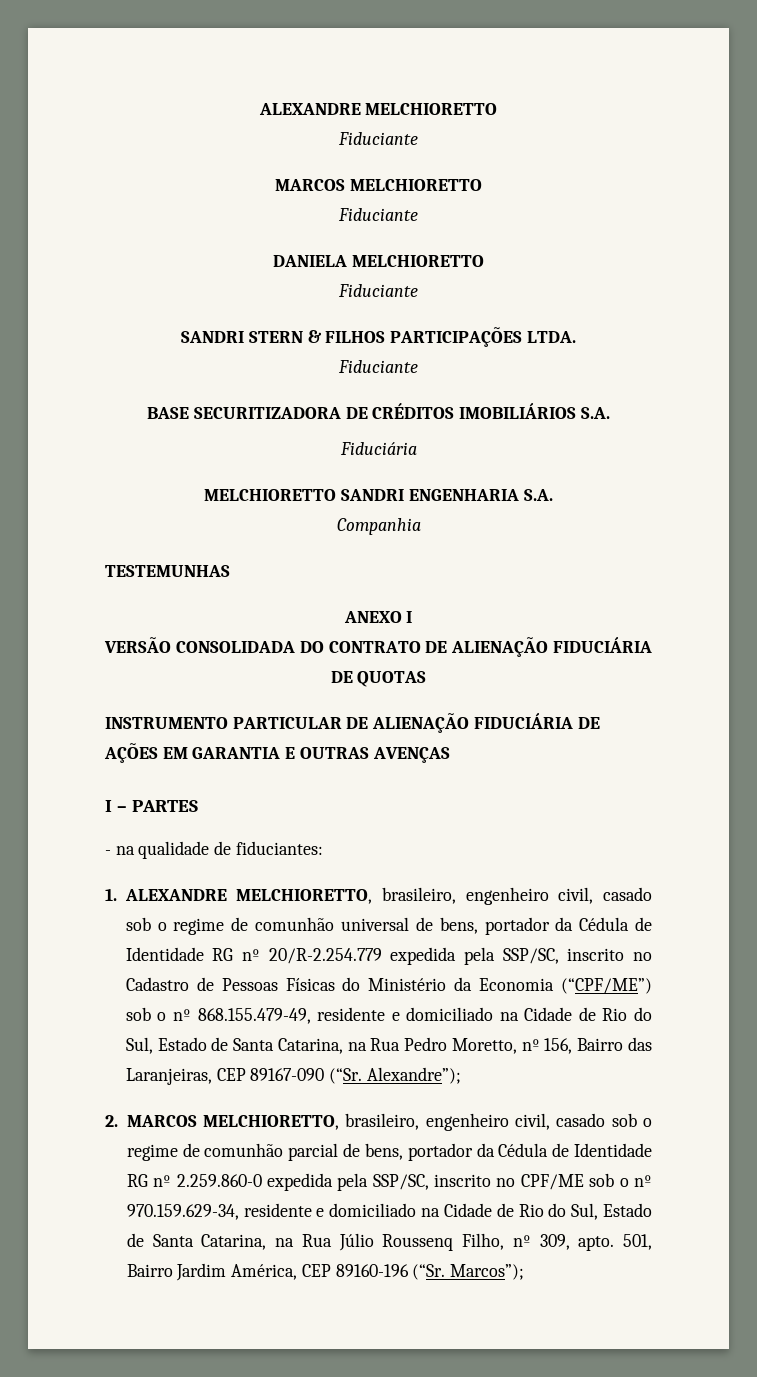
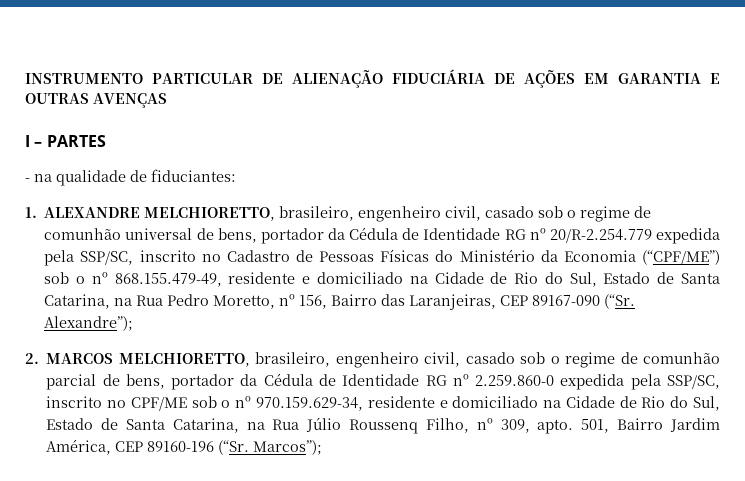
- ALEXANDRE MELCHIORETTO
- Fiduciante
- MARCOS MELCHIORETTO
- Fiduciante
- DANIELA MELCHIORETTO
- Fiduciante
- SANDRI STERN & FILHOS PARTICIPAÇÕES LTDA.
- Fiduciante
- BASE SECURITIZADORA DE CRÉDITOS IMOBILIÁRIOS S.A.
- Fiduciária
- MELCHIORETTO SANDRI ENGENHARIA S.A.
- Companhia
- TESTEMUNHAS
- ANEXO I
- VERSÃO CONSOLIDADA DO CONTRATO DE ALIENAÇÃO FIDUCIÁRIA DE QUOTAS

